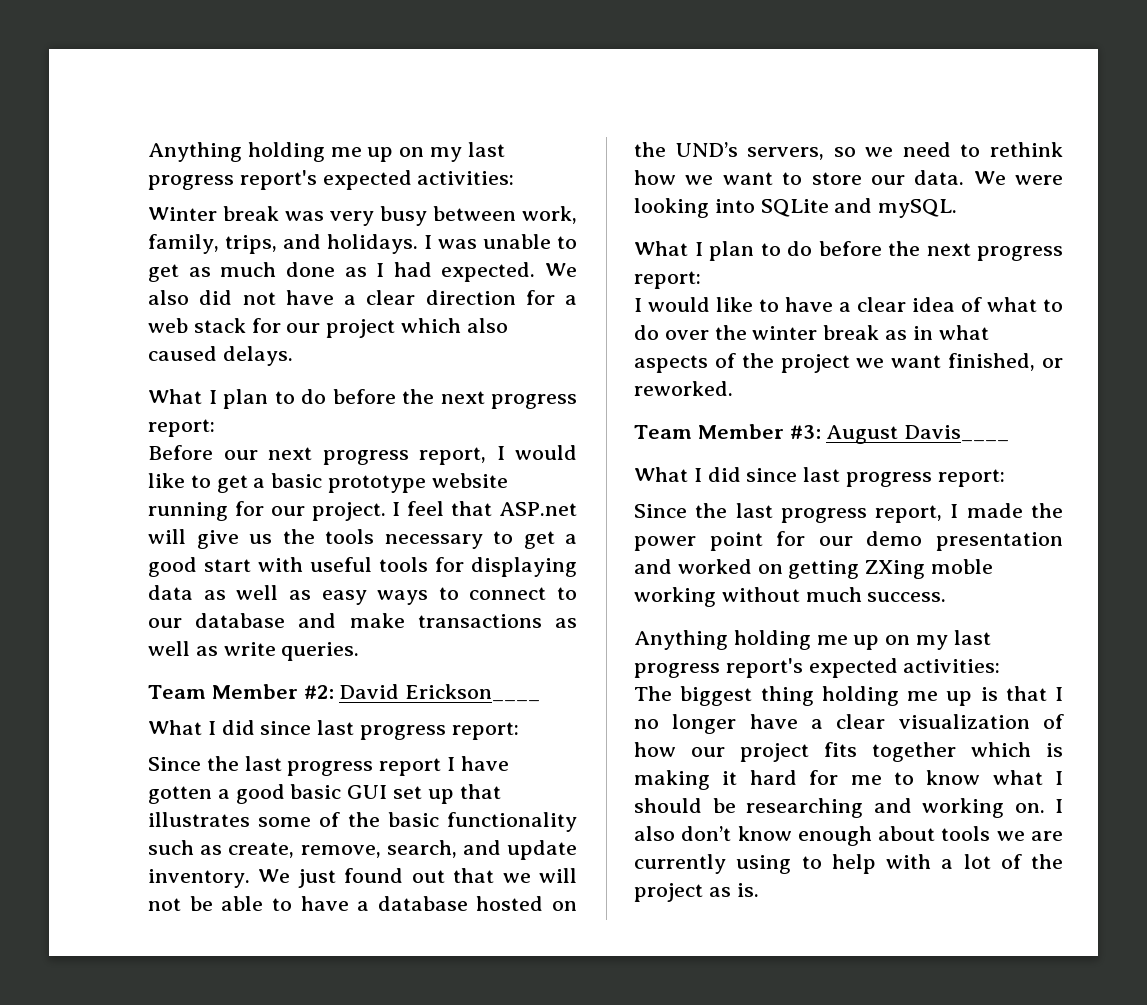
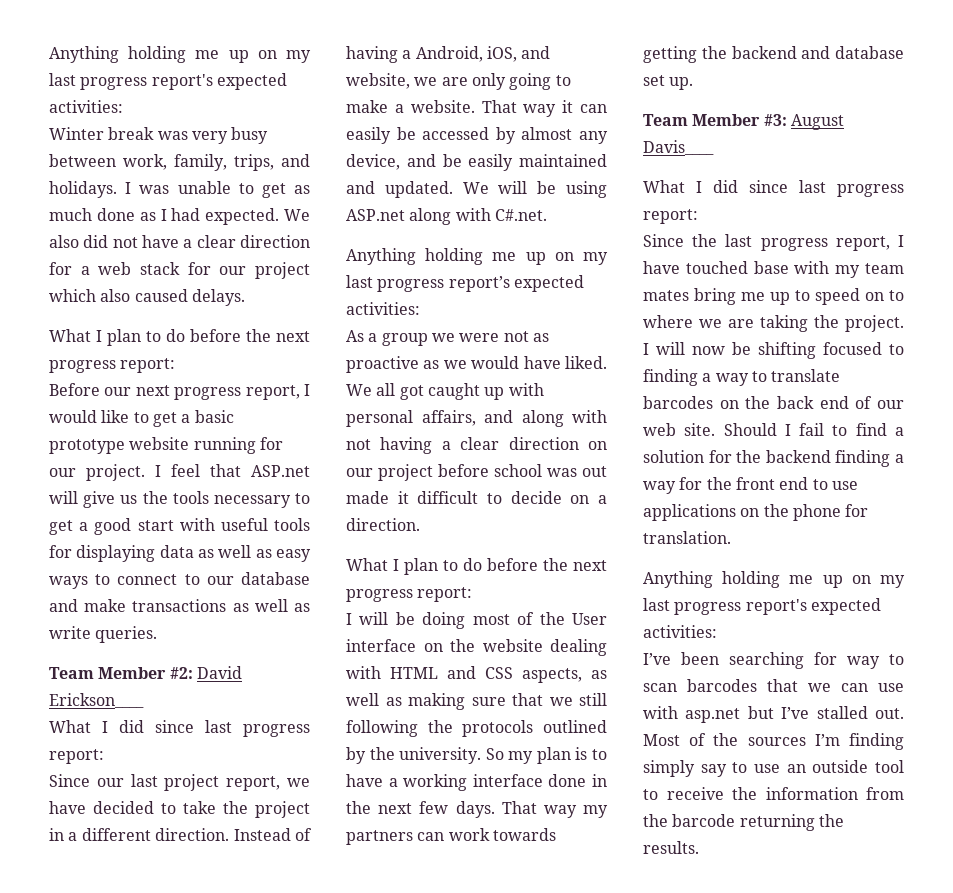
- Since the last progress report I have gotten a good basic GUI set up that illustrates some of the basic functionality such as create, remove, search, and update inventory. We just found out that we will not be able to have a database hosted on the UND’s servers, so we need to rethink how we want to store our data. We were looking into SQLite and mySQL.
+ Since our last project report, we have decided to take the project in a different direction. Instead of having a Android, iOS, and website, we are only going to make a website. That way it can easily be accessed by almost any device, and be easily maintained and updated. We will be using ASP.net along with C#.net.
+ Anything holding me up on my last progress report’s expected activities:
+ As a group we were not as proactive as we would have liked. We all got caught up with personal affairs, and along with not having a clear direction on our project before school was out made it difficult to decide on a direction.
- I would like to have a clear idea of what to do over the winter break as in what aspects of the project we want finished, or reworked.
+ I will be doing most of the User interface on the website dealing with HTML and CSS aspects, as well as making sure that we still following the protocols outlined by the university. So my plan is to have a working interface done in the next few days. That way my partners can work towards getting the backend and database set up.
- Since the last progress report, I made the power point for our demo presentation and worked on getting ZXing moble working without much success.
+ Since the last progress report, I have touched base with my team mates bring me up to speed on to where we are taking the project. I will now be shifting focused to finding a way to translate barcodes on the back end of our web site. Should I fail to find a solution for the backend finding a way for the front end to use applications on the phone for translation.
- The biggest thing holding me up is that I no longer have a clear visualization of how our project fits together which is making it hard for me to know what I should be researching and working on. I also don’t know enough about tools we are currently using to help with a lot of the project as is.
+ I’ve been searching for way to scan barcodes that we can use with asp.net but I’ve stalled out. Most of the sources I’m finding simply say to use an outside tool to receive the information from the barcode returning the results.

